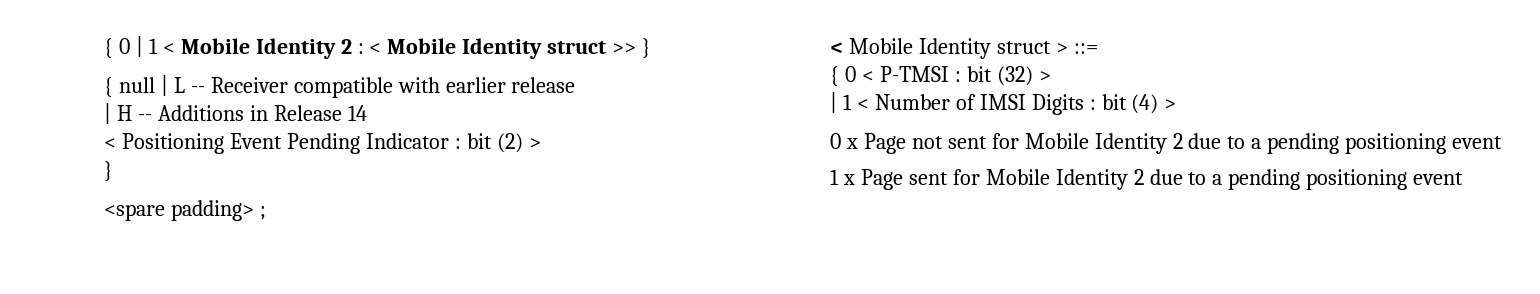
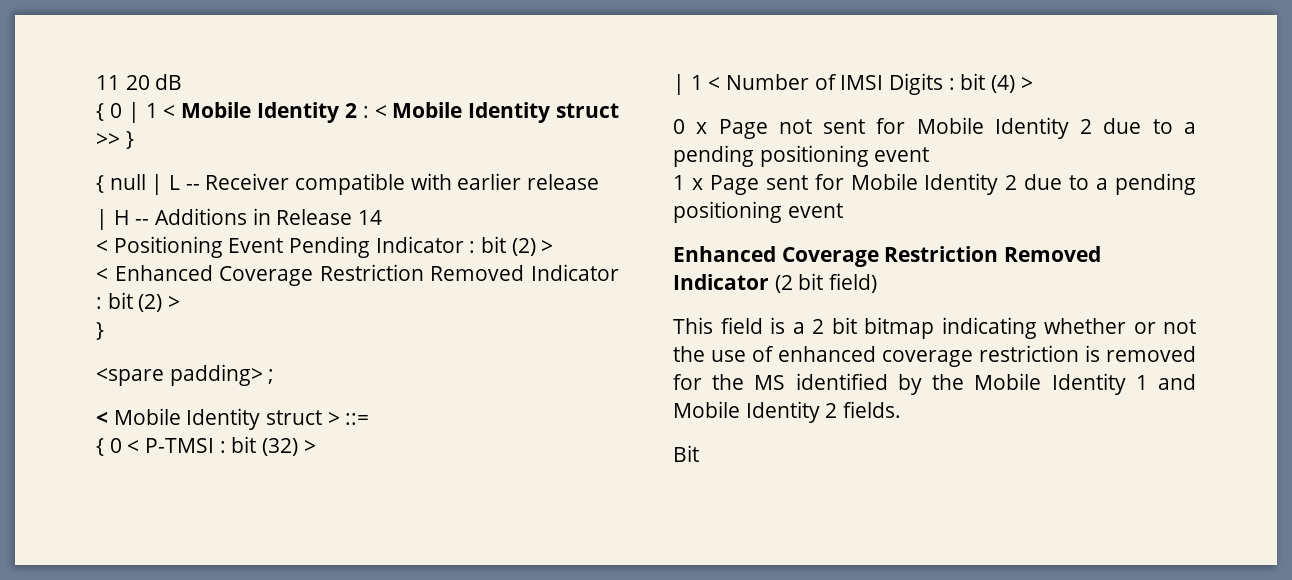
+ 11 20 dB
+ < Enhanced Coverage Restriction Removed Indicator : bit (2) >
+ Enhanced Coverage Restriction Removed Indicator (2 bit field)
+ This field is a 2 bit bitmap indicating whether or not the use of enhanced coverage restriction is removed for the MS identified by the Mobile Identity 1 and Mobile Identity 2 fields.
+ Bit

